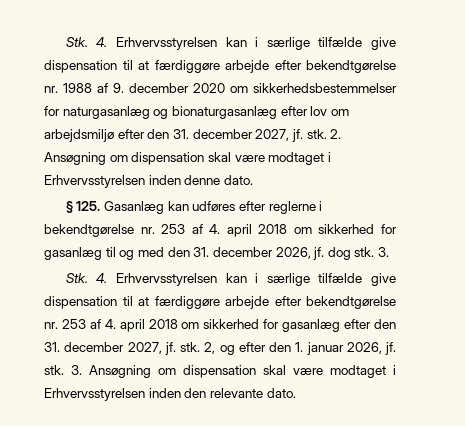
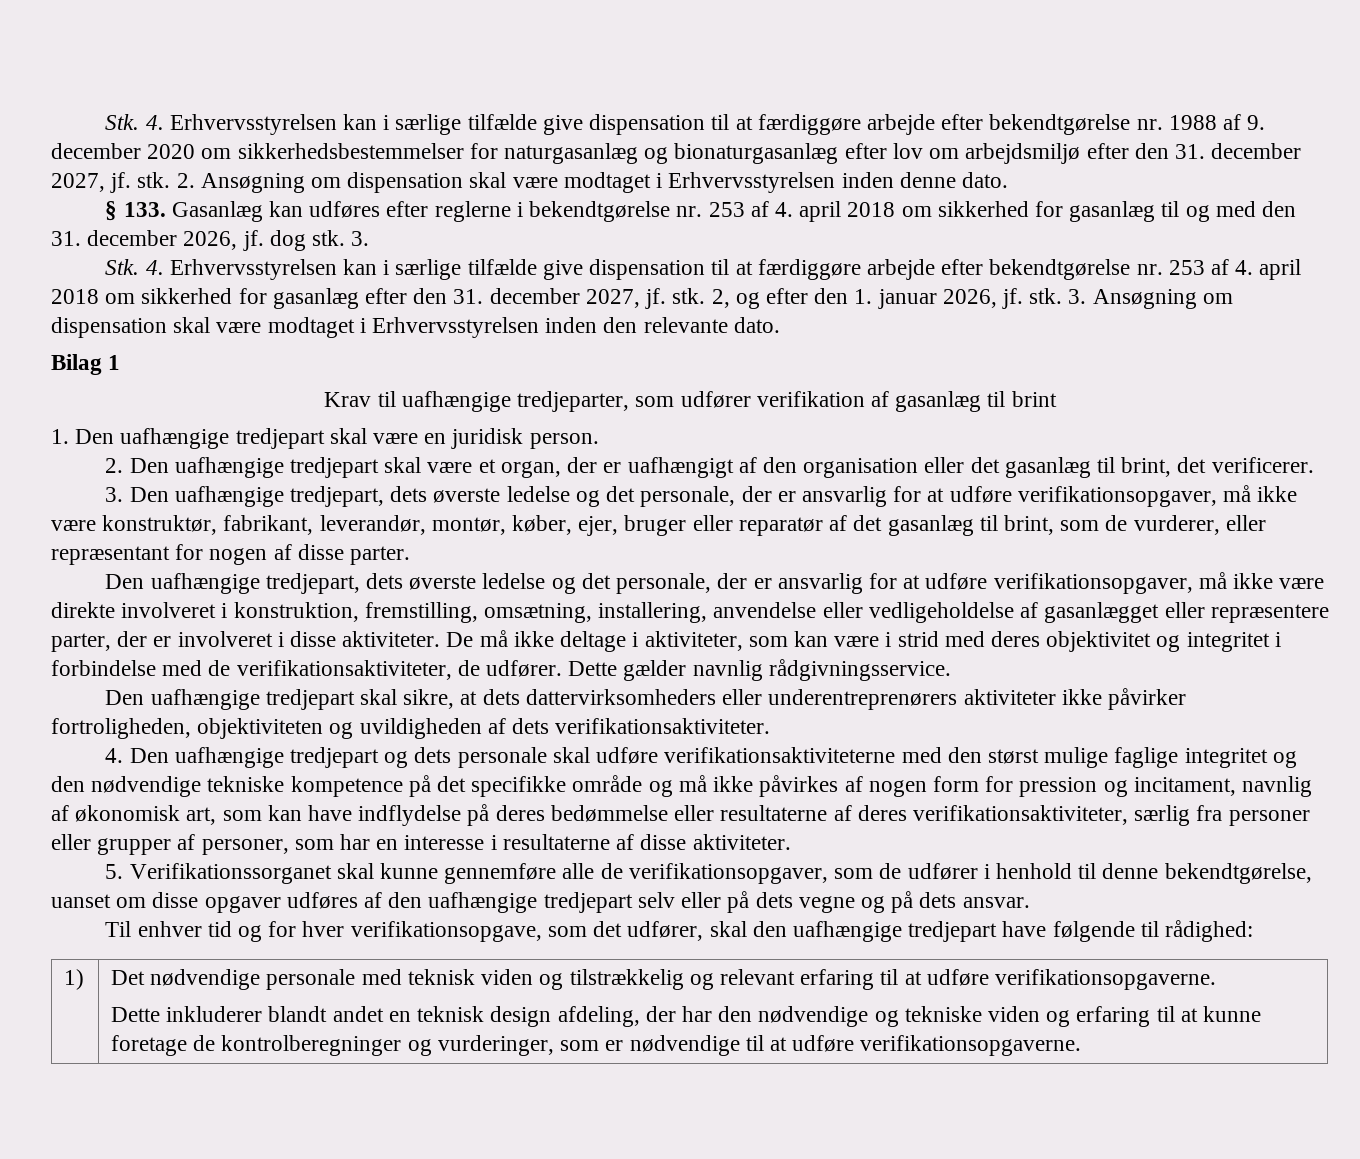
- § 125. Gasanlæg kan udføres efter reglerne i bekendtgørelse nr. 253 af 4. april 2018 om sikkerhed for gasanlæg til og med den 31. december 2026, jf. dog stk.
+ § 133. Gasanlæg kan udføres efter reglerne i bekendtgørelse nr. 253 af 4. april 2018 om sikkerhed for gasanlæg til og med den 31. december 2026, jf. dog stk.
+ Bilag 1
+ Krav til uafhængige tredjeparter, som udfører verifikation af gasanlæg til brint
+ 1. Den uafhængige tredjepart skal være en juridisk person.
+ 2. Den uafhængige tredjepart skal være et organ, der er uafhængigt af den organisation eller det gasanlæg til brint, det verificerer.
+ 3. Den uafhængige tredjepart, dets øverste ledelse og det personale, der er ansvarlig for at udføre verifikationsopgaver, må ikke være konstruktør, fabrikant, leverandør, montør, køber, ejer, bruger eller reparatør af det gasanlæg til brint, som de vurderer, eller repræsentant for nogen af disse parter.
+ Den uafhængige tredjepart, dets øverste ledelse og det personale, der er ansvarlig for at udføre verifikationsopgaver, må ikke være direkte involveret i konstruktion, fremstilling, omsætning, installering, anvendelse eller vedligeholdelse af gasanlægget eller repræsentere parter, der er involveret i disse aktiviteter. De må ikke deltage i aktiviteter, som kan være i strid med deres objektivitet og integritet i forbindelse med de verifikationsaktiviteter, de udfører. Dette gælder navnlig rådgivningsservice.
+ Den uafhængige tredjepart skal sikre, at dets dattervirksomheders eller underentreprenørers aktiviteter ikke påvirker fortroligheden, objektiviteten og uvildigheden af dets verifikationsaktiviteter.
+ 4. Den uafhængige tredjepart og dets personale skal udføre verifikationsaktiviteterne med den størst mulige faglige integritet og den nødvendige tekniske kompetence på det specifikke område og må ikke påvirkes af nogen form for pression og incitament, navnlig af økonomisk art, som kan have indflydelse på deres bedømmelse eller resultaterne af deres verifikationsaktiviteter, særlig fra personer eller grupper af personer, som har en interesse i resultaterne af disse aktiviteter.
+ 5. Verifikationssorganet skal kunne gennemføre alle de verifikationsopgaver, som de udfører i henhold til denne bekendtgørelse, uanset om disse opgaver udføres af den uafhængige tredjepart selv eller på dets vegne og på dets ansvar.
+ Til enhver tid og for hver verifikationsopgave, som det udfører, skal den uafhængige tredjepart have følgende til rådighed:
+ 1) | Det nødvendige personale med teknisk viden og tilstrækkelig og relevant erfaring til at udføre verifikationsopgaverne.
+ Dette inkluderer blandt andet en teknisk design afdeling, der har den nødvendige og tekniske viden og erfaring til at kunne foretage de kontrolberegninger og vurderinger, som er nødvendige til at udføre verifikationsopgaverne.

